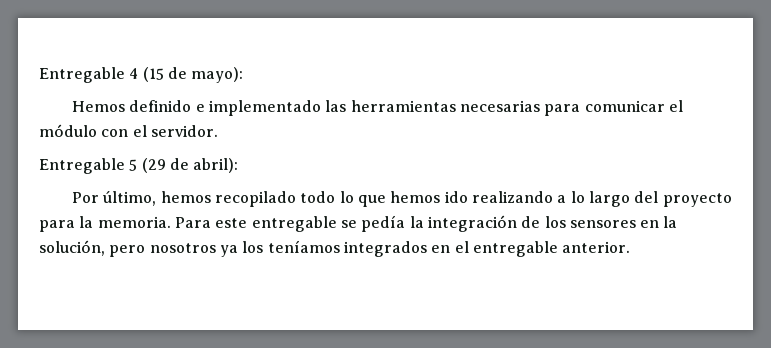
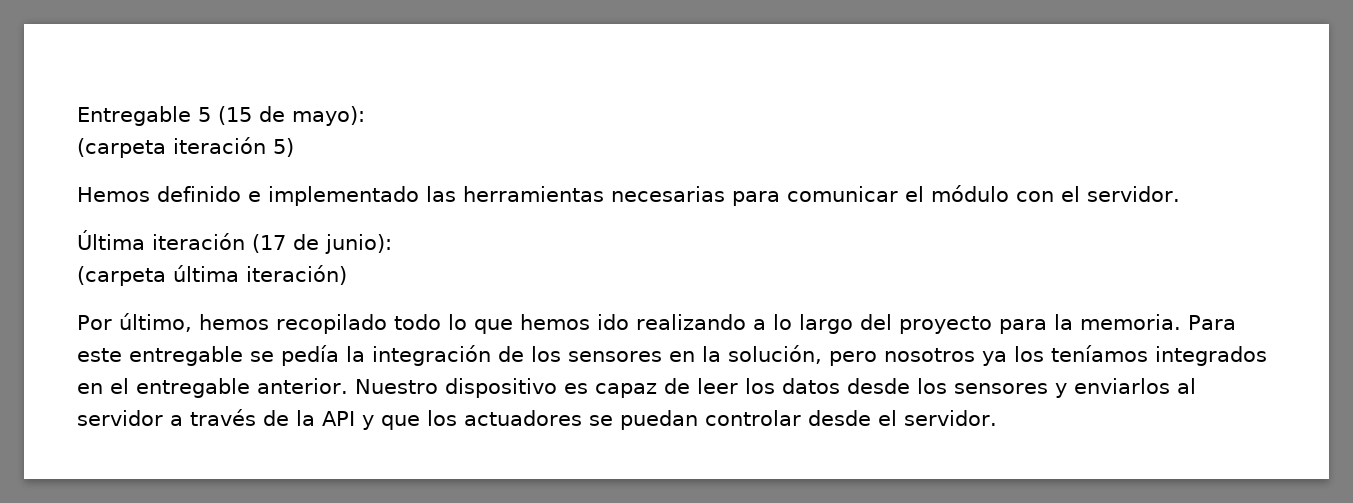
- Entregable 4 (15 de mayo):
+ Entregable 5 (15 de mayo):
+ (carpeta iteración 5)
- Entregable 5 (29 de abril):
+ Última iteración (17 de junio):
+ (carpeta última iteración)
+ Nuestro dispositivo es capaz de leer los datos desde los sensores y enviarlos al servidor a través de la API y que los actuadores se puedan controlar desde el servidor.

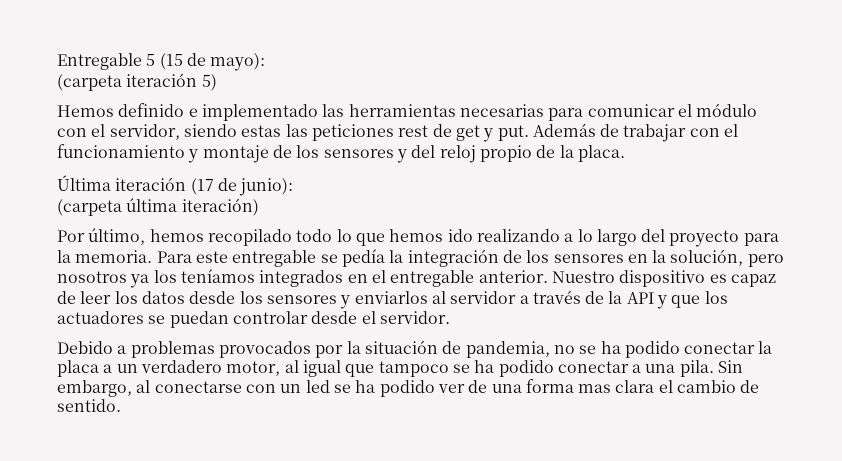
- Hemos definido e implementado las herramientas necesarias para comunicar el módulo con el servidor.
+ Hemos definido e implementado las herramientas necesarias para comunicar el módulo con el servidor, siendo estas las peticiones rest de get y put. Además de trabajar con el funcionamiento y montaje de los sensores y del reloj propio de la placa.
+ Debido a problemas provocados por la situación de pandemia, no se ha podido conectar la placa a un verdadero motor, al igual que tampoco se ha podido conectar a una pila. Sin embargo, al conectarse con un led se ha podido ver de una forma mas clara el cambio de sentido.

